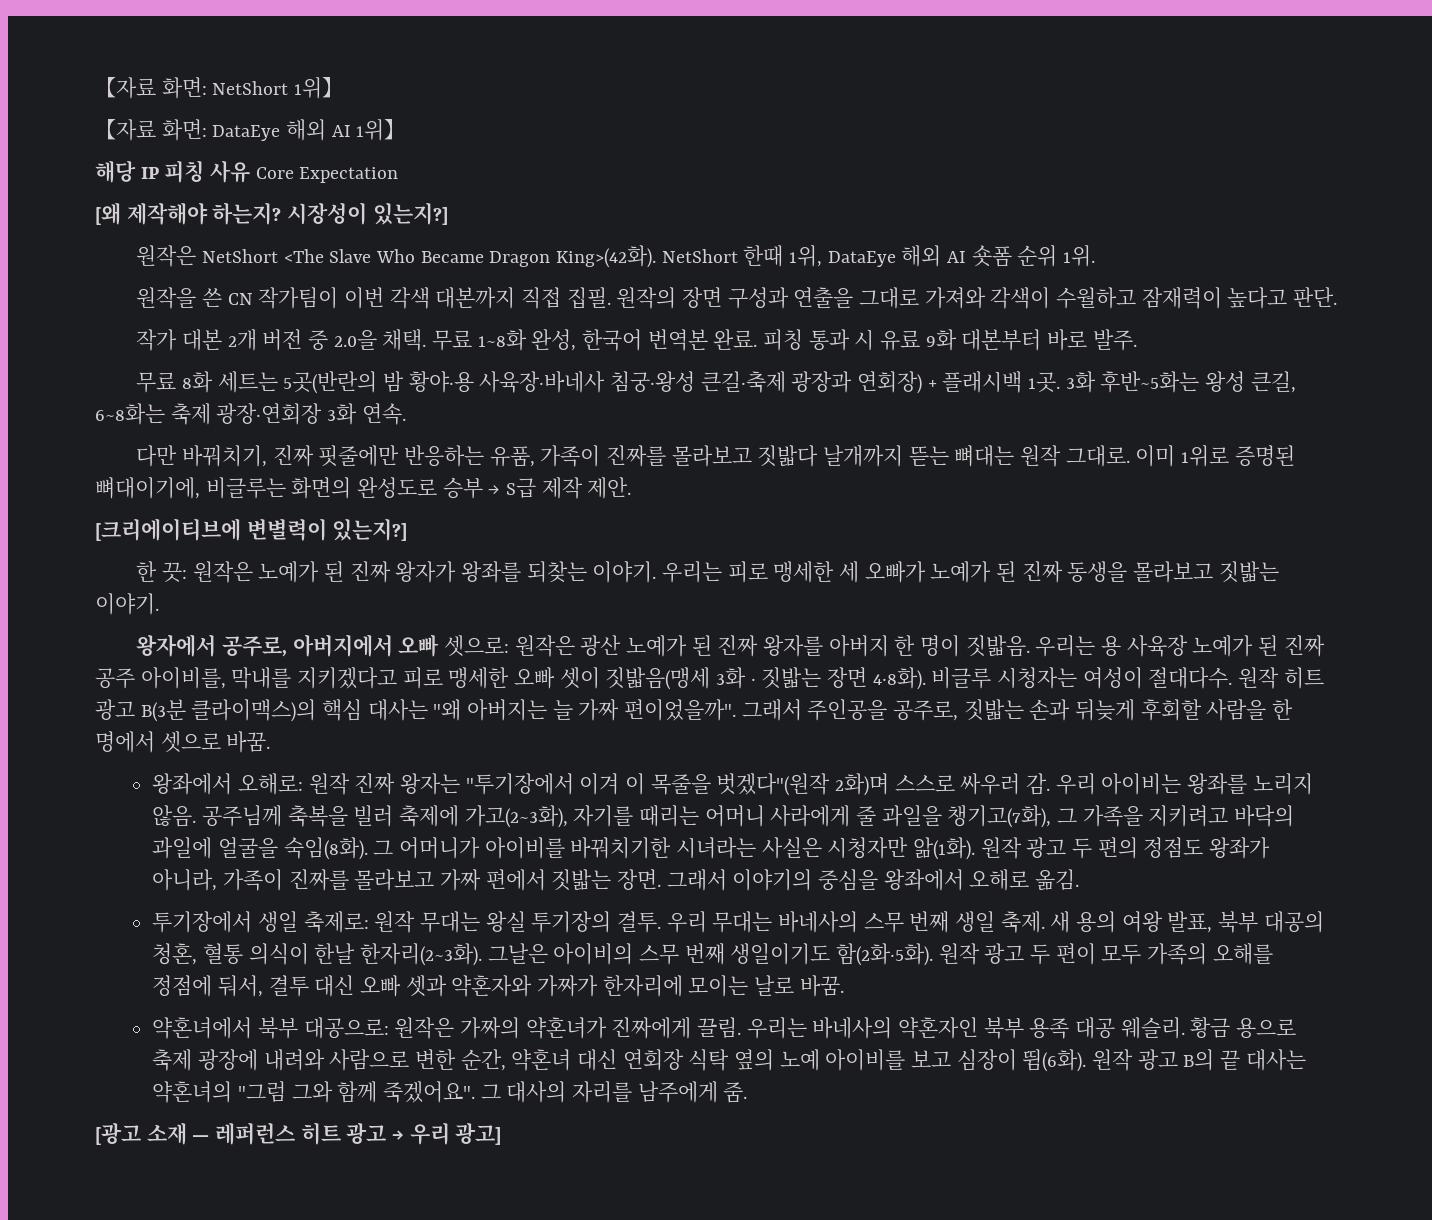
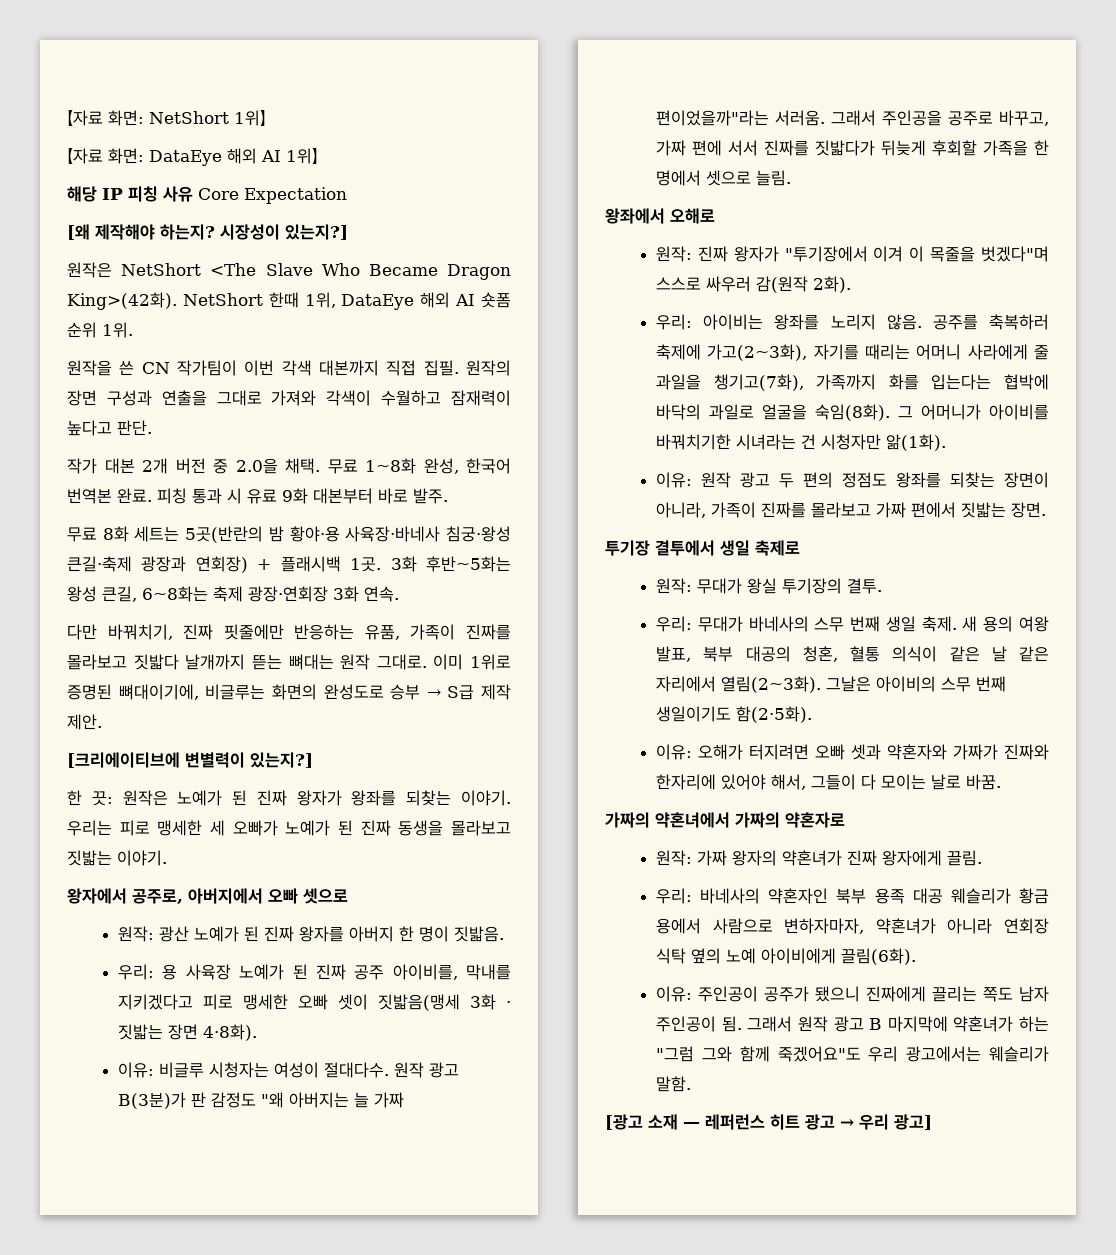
- 왕자에서 공주로, 아버지에서 오빠 셋으로: 원작은 광산 노예가 된 진짜 왕자를 아버지 한 명이 짓밟음. 우리는 용 사육장 노예가 된 진짜 공주 아이비를, 막내를 지키겠다고 피로 맹세한 오빠 셋이 짓밟음(맹세 3화 · 짓밟는 장면 4·8화). 비글루 시청자는 여성이 절대다수.
+ 왕자에서 공주로, 아버지에서 오빠 셋으로
+ 원작: 광산 노예가 된 진짜 왕자를 아버지 한 명이 짓밟음.
+ 우리: 용 사육장 노예가 된 진짜 공주 아이비를, 막내를 지키겠다고 피로 맹세한 오빠 셋이 짓밟음(맹세 3화 · 짓밟는 장면 4·8화).
+ 이유: 비글루 시청자는 여성이 절대다수.
- 원작 히트 광고 B(3분 클라이맥스)의 핵심 대사는 "왜 아버지는 늘 가짜 편이었을까". 그래서 주인공을 공주로, 짓밟는 손과 뒤늦게 후회할 사람을 한 명에서 셋으로 바꿈.
- 왕좌에서 오해로: 원작 진짜 왕자는 "투기장에서 이겨 이 목줄을 벗겠다"(원작 2화)며 스스로 싸우러 감. 우리 아이비는 왕좌를 노리지 않음.
+ 원작 광고 B(3분)가 판 감정도 "왜 아버지는 늘 가짜 편이었을까"라는 서러움. 그래서 주인공을 공주로 바꾸고, 가짜 편에 서서 진짜를 짓밟다가 뒤늦게 후회할 가족을 한 명에서 셋으로 늘림.
+ 왕좌에서 오해로
+ 원작: 진짜 왕자가 "투기장에서 이겨 이 목줄을 벗겠다"며 스스로 싸우러 감(원작 2화).
+ 우리: 아이비는 왕좌를 노리지 않음.
- 공주님께 축복을 빌러 축제에 가고(2~3화), 자기를 때리는 어머니 사라에게 줄 과일을 챙기고(7화), 그 가족을 지키려고 바닥의 과일에 얼굴을 숙임(8화).
+ 공주를 축복하러 축제에 가고(2~3화), 자기를 때리는 어머니 사라에게 줄 과일을 챙기고(7화), 가족까지 화를 입는다는 협박에 바닥의 과일로 얼굴을 숙임(8화).
- 그 어머니가 아이비를 바꿔치기한 시녀라는 사실은 시청자만 앎(1화). 원작 광고 두 편의 정점도 왕좌가 아니라, 가족이 진짜를 몰라보고 가짜 편에서 짓밟는 장면. 그래서 이야기의 중심을 왕좌에서 오해로 옮김.
- 투기장에서 생일 축제로: 원작 무대는 왕실 투기장의 결투. 우리 무대는 바네사의 스무 번째 생일 축제.
+ 그 어머니가 아이비를 바꿔치기한 시녀라는 건 시청자만 앎(1화).
+ 이유: 원작 광고 두 편의 정점도 왕좌를 되찾는 장면이 아니라, 가족이 진짜를 몰라보고 가짜 편에서 짓밟는 장면.
+ 투기장 결투에서 생일 축제로
+ 원작: 무대가 왕실 투기장의 결투.
+ 우리: 무대가 바네사의 스무 번째 생일 축제.
- 새 용의 여왕 발표, 북부 대공의 청혼, 혈통 의식이 한날 한자리(2~3화).
+ 새 용의 여왕 발표, 북부 대공의 청혼, 혈통 의식이 같은 날 같은 자리에서 열림(2~3화).
- 그날은 아이비의 스무 번째 생일이기도 함(2화·5화). 원작 광고 두 편이 모두 가족의 오해를 정점에 둬서, 결투 대신 오빠 셋과 약혼자와 가짜가 한자리에 모이는 날로 바꿈.
- 약혼녀에서 북부 대공으로: 원작은 가짜의 약혼녀가 진짜에게 끌림. 우리는 바네사의 약혼자인 북부 용족 대공 웨슬리. 황금 용으로 축제 광장에 내려와 사람으로 변한 순간, 약혼녀 대신 연회장 식탁 옆의 노예 아이비를 보고 심장이 뜀(6화). 원작 광고 B의 끝 대사는 약혼녀의 "그럼 그와 함께 죽겠어요". 그 대사의 자리를 남주에게 줌.
+ 그날은 아이비의 스무 번째 생일이기도 함(2·5화).
+ 이유: 오해가 터지려면 오빠 셋과 약혼자와 가짜가 진짜와 한자리에 있어야 해서, 그들이 다 모이는 날로 바꿈.
+ 가짜의 약혼녀에서 가짜의 약혼자로
+ 원작: 가짜 왕자의 약혼녀가 진짜 왕자에게 끌림.
+ 우리: 바네사의 약혼자인 북부 용족 대공 웨슬리가 황금 용에서 사람으로 변하자마자, 약혼녀가 아니라 연회장 식탁 옆의 노예 아이비에게 끌림(6화).
+ 이유: 주인공이 공주가 됐으니 진짜에게 끌리는 쪽도 남자 주인공이 됨. 그래서 원작 광고 B 마지막에 약혼녀가 하는 "그럼 그와 함께 죽겠어요"도 우리 광고에서는 웨슬리가 말함.

